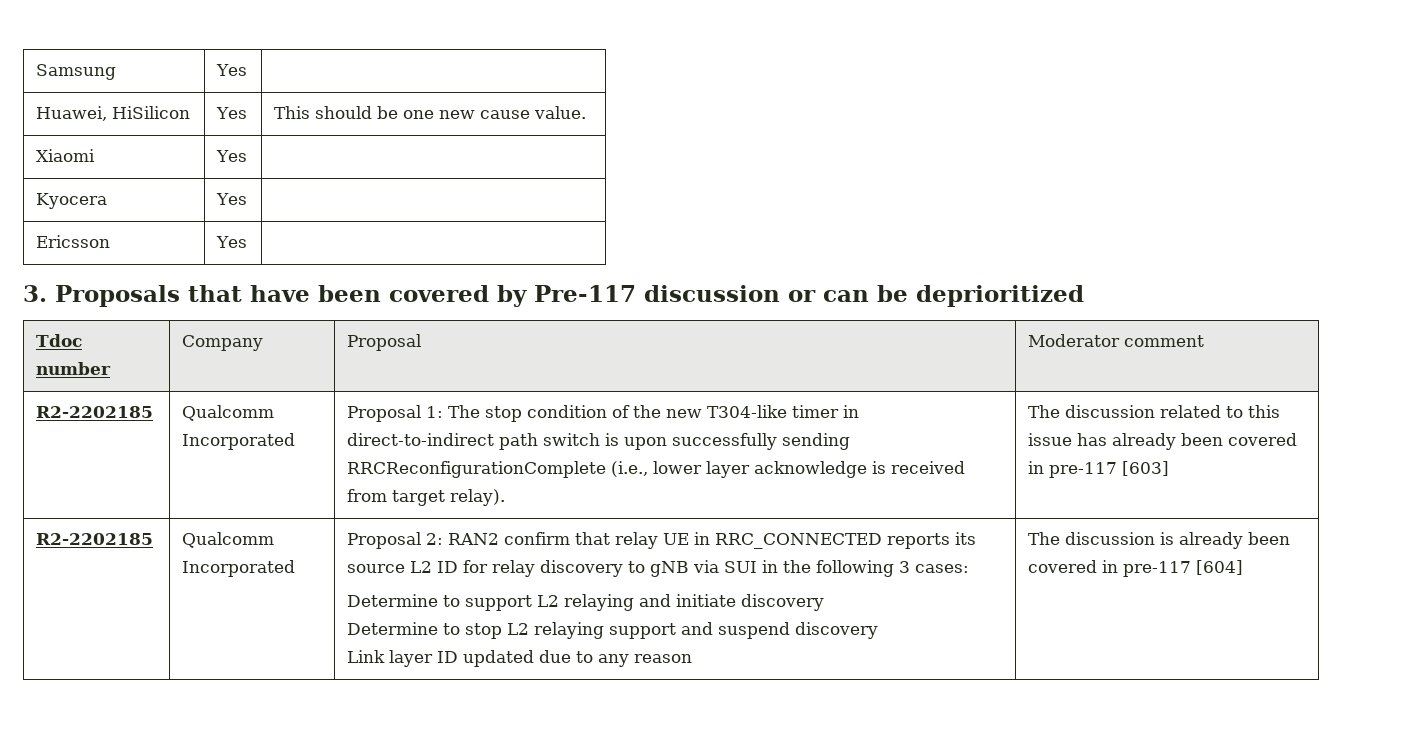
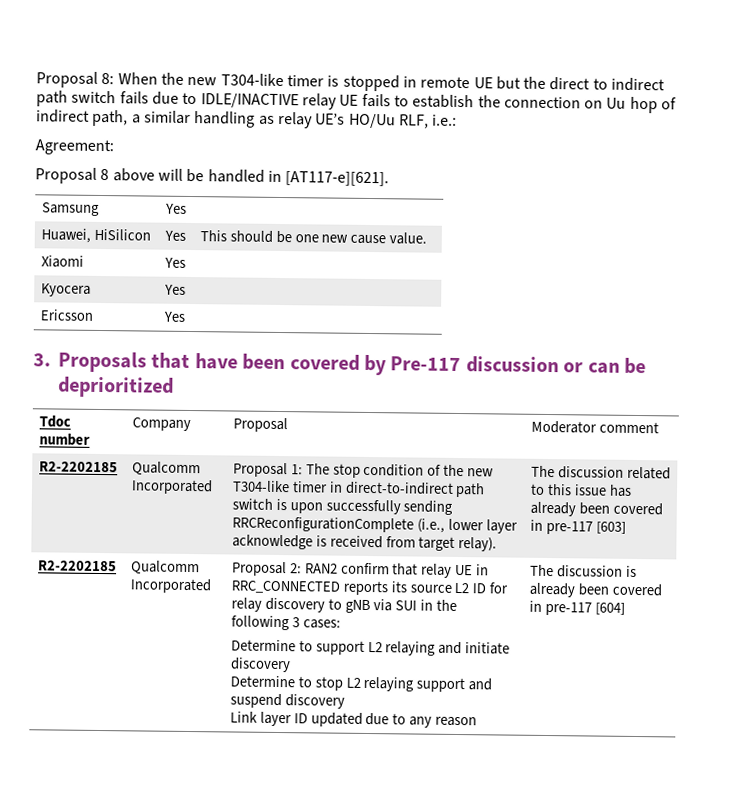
+ Proposal 8: When the new T304-like timer is stopped in remote UE but the direct to indirect path switch fails due to IDLE/INACTIVE relay UE fails to establish the connection on Uu hop of indirect path, a similar handling as relay UE’s HO/Uu RLF, i.e.:
+ Agreement:
+ Proposal 8 above will be handled in [AT117-e][621].

